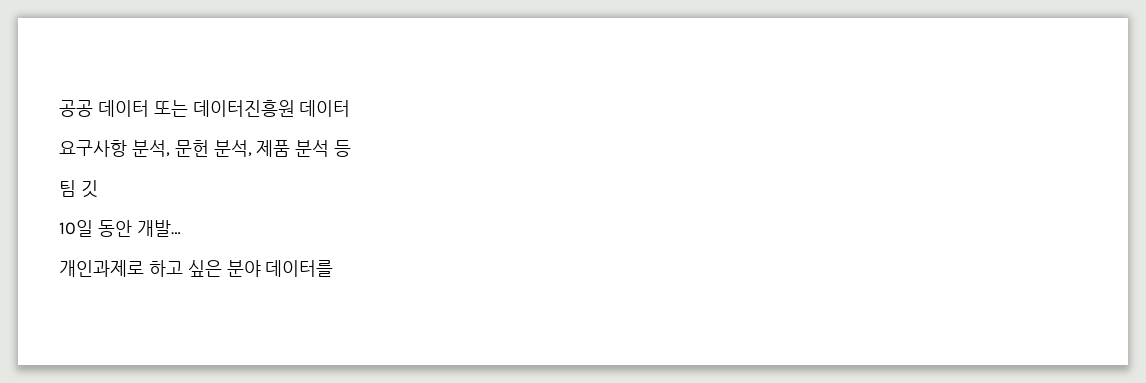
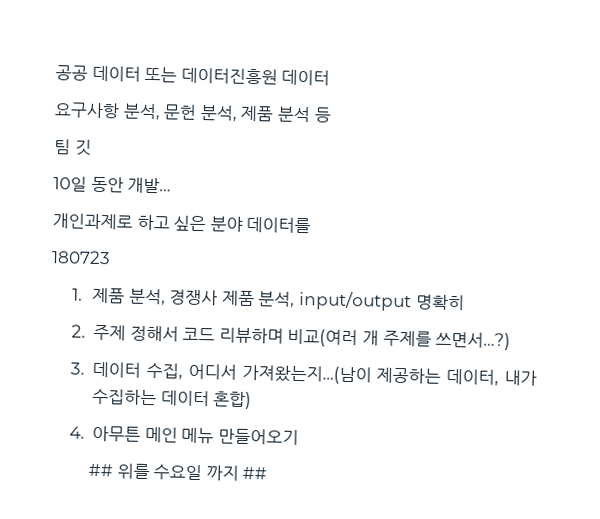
+ 180723
+ 1. 제품 분석, 경쟁사 제품 분석, input/output 명확히
+ 2. 주제 정해서 코드 리뷰하며 비교(여러 개 주제를 쓰면서…?)
+ 3. 데이터 수집, 어디서 가져왔는지…(남이 제공하는 데이터, 내가 수집하는 데이터 혼합)
+ 4. 아무튼 메인 메뉴 만들어오기
+ ## 위를 수요일 까지 ##

